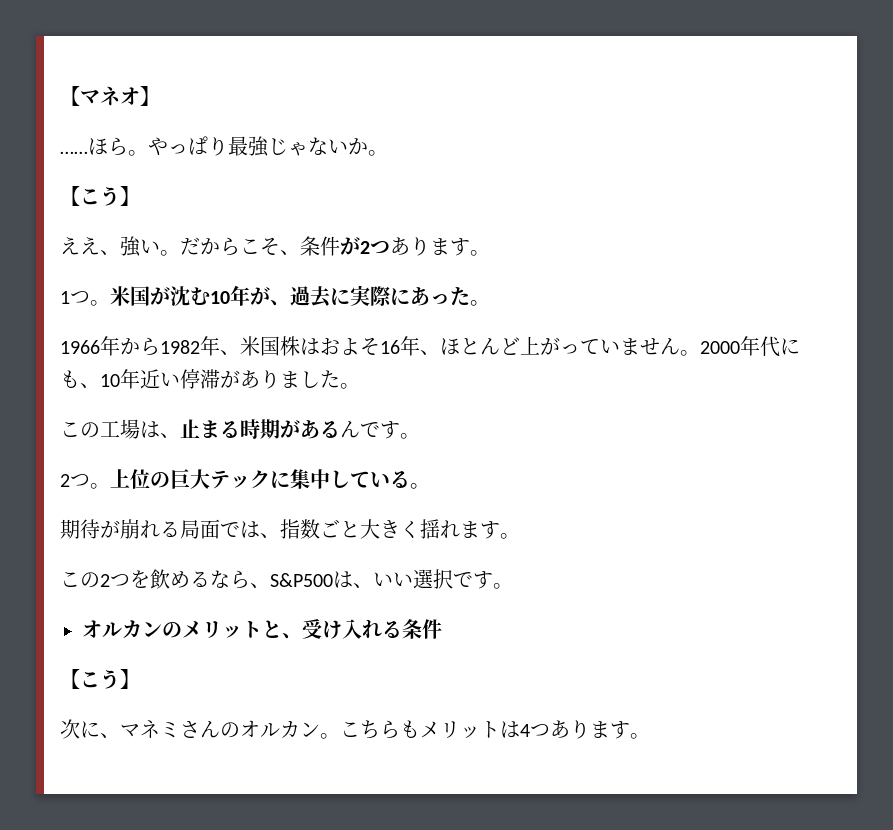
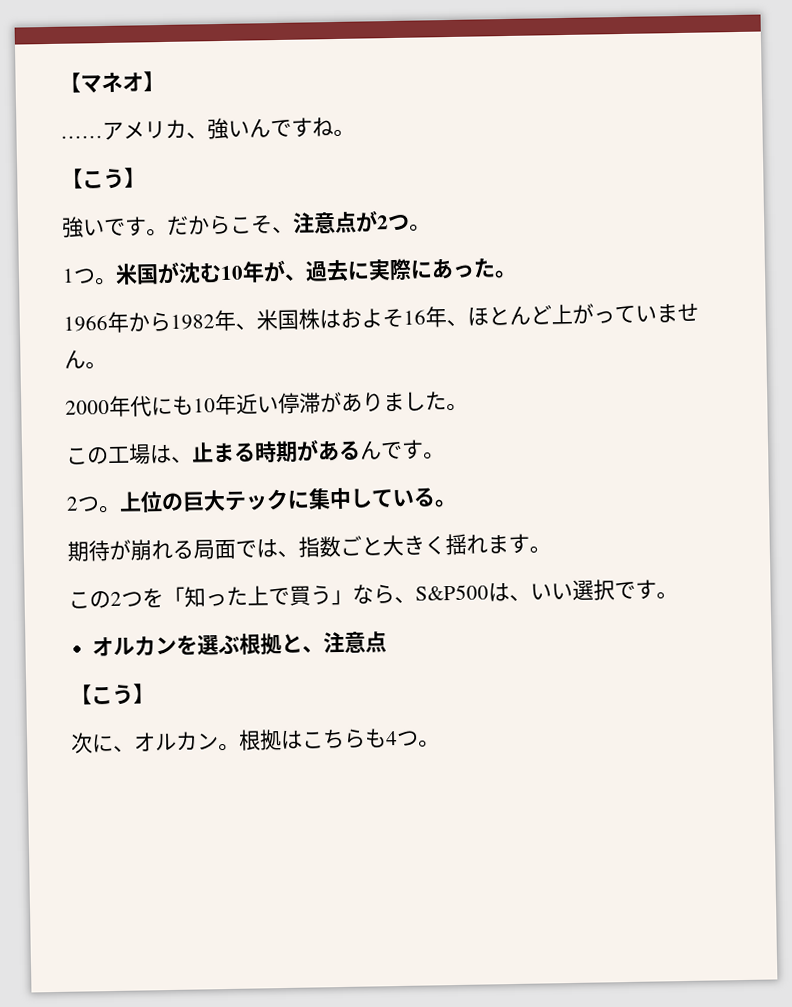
- ほら。やっぱり最強じゃないか。
+ アメリカ、強いんですね。
- ええ、強い。
+ 強いです。
- だからこそ、条件が2つあります。
+ だからこそ、注意点が2つ。
- 1966年から1982年、米国株はおよそ16年、ほとんど上がっていません。2000年代にも、10年近い停滞がありました。
+ 1966年から1982年、米国株はおよそ16年、ほとんど上がっていません。
+ 2000年代にも10年近い停滞がありました。
- この2つを飲めるなら、S&P500は、いい選択です。
+ この2つを「知った上で買う」なら、S&P500は、いい選択です。
- オルカンのメリットと、受け入れる条件
+ オルカンを選ぶ根拠と、注意点
- 次に、マネミさんのオルカン。
+ 次に、オルカン。
- こちらもメリットは4つあります。
+ 根拠はこちらも4つ。

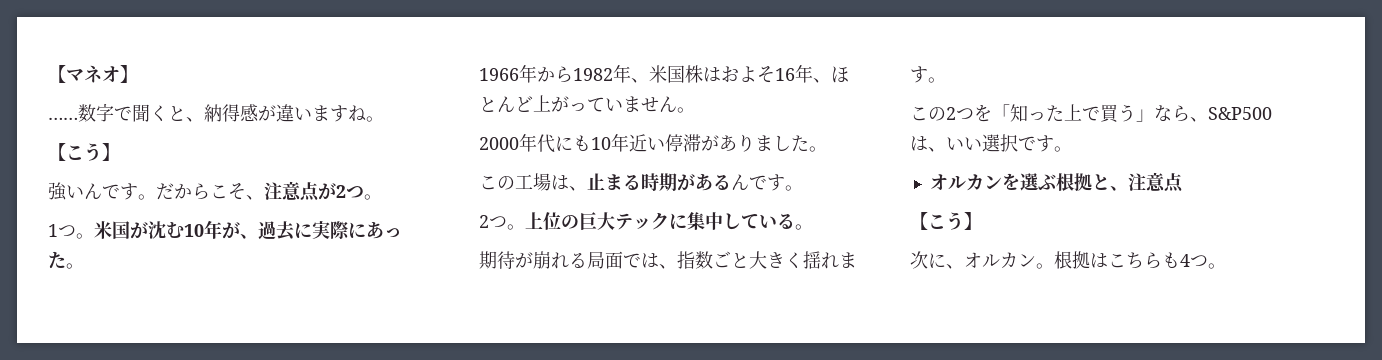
- アメリカ、強いんですね。
+ 数字で聞くと、納得感が違いますね。
- 強いです。
+ 強いんです。

